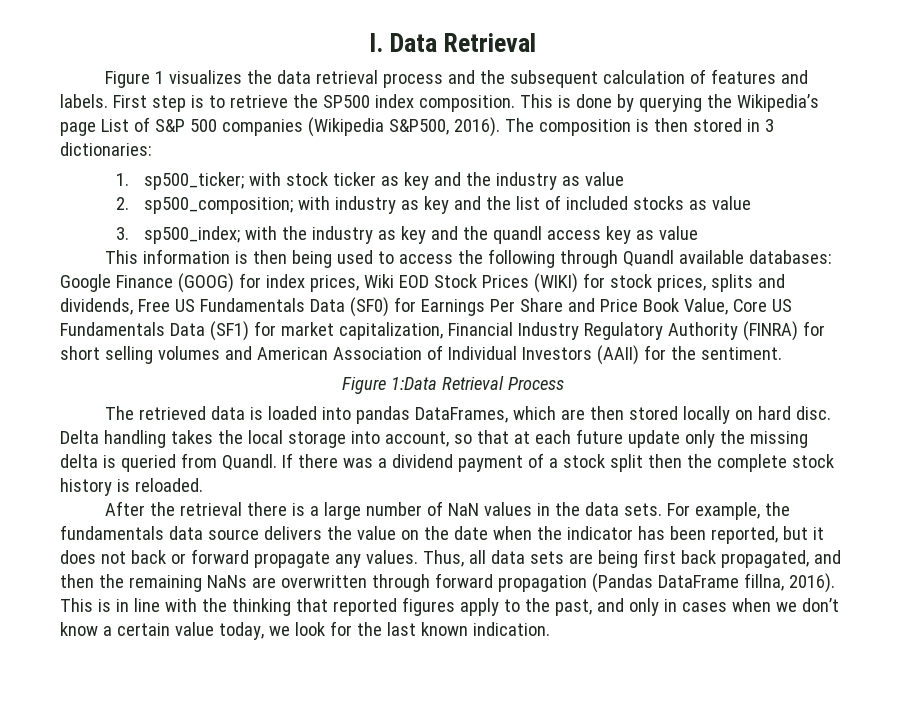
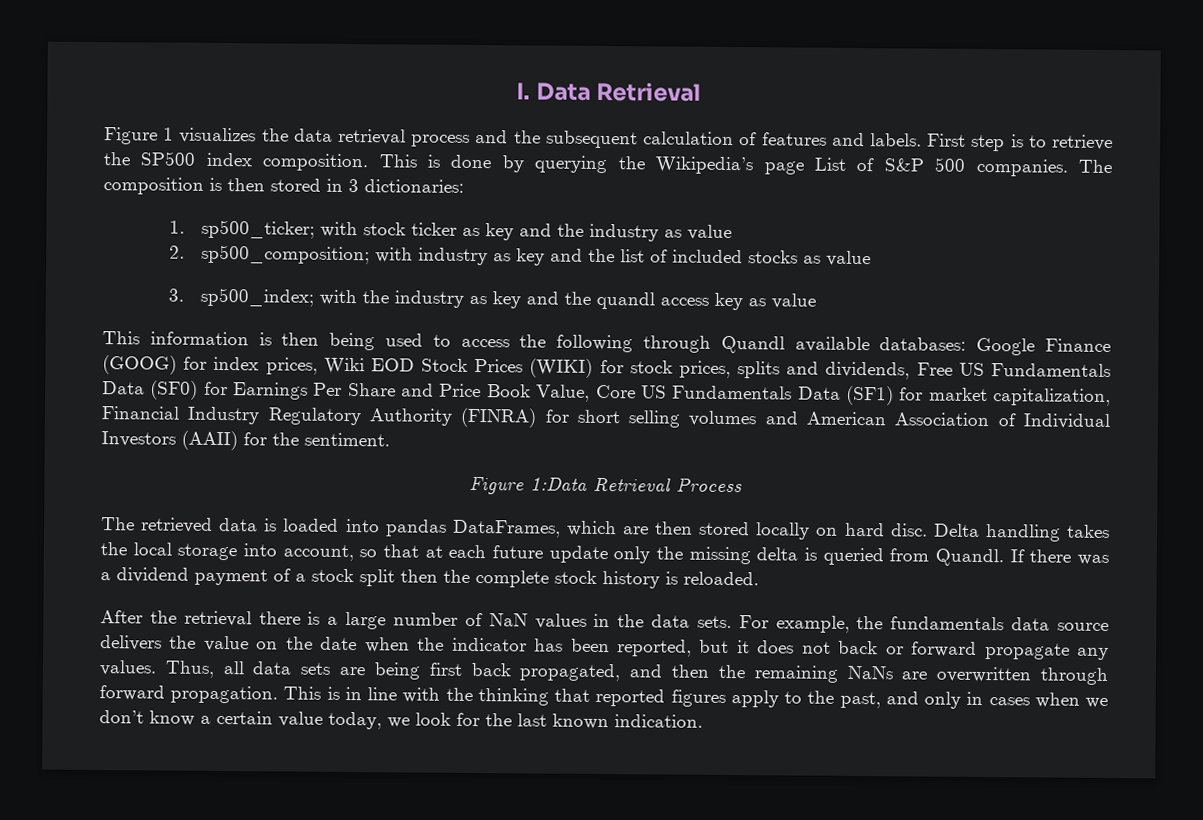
- This is done by querying the Wikipedia’s page List of S&P 500 companies (Wikipedia S&P500, 2016).
+ This is done by querying the Wikipedia’s page List of S&P 500 companies.
- Thus, all data sets are being first back propagated, and then the remaining NaNs are overwritten through forward propagation (Pandas DataFrame fillna, 2016).
+ Thus, all data sets are being first back propagated, and then the remaining NaNs are overwritten through forward propagation.

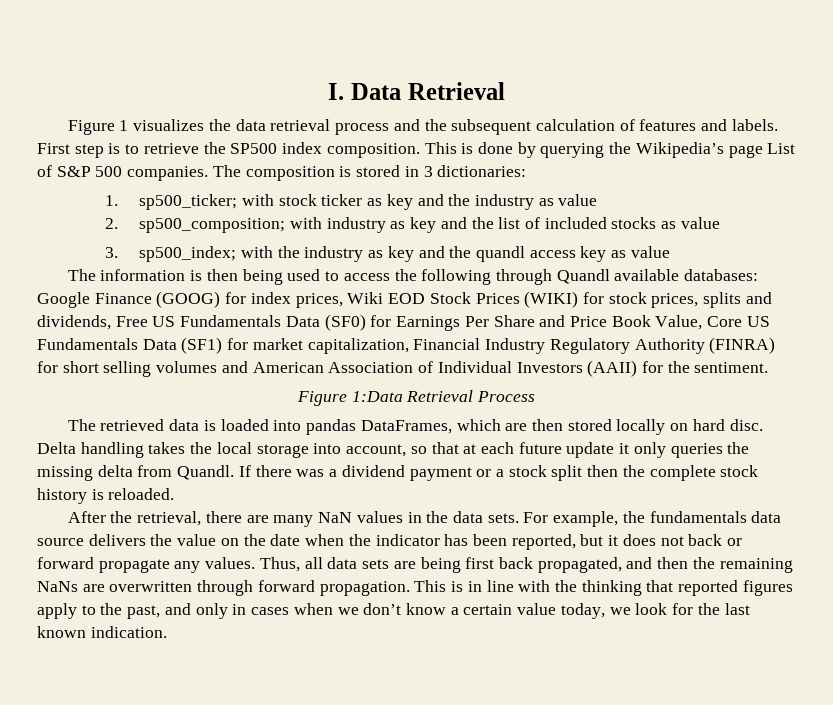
- The composition is then stored in 3 dictionaries:
+ The composition is stored in 3 dictionaries:
- This information is then being used to access the following through Quandl available databases:
+ The information is then being used to access the following through Quandl available databases:
- Delta handling takes the local storage into account, so that at each future update only the missing delta is queried from Quandl.
+ Delta handling takes the local storage into account, so that at each future update it only queries the missing delta from Quandl.
- If there was a dividend payment of a stock split then the complete stock history is reloaded.
+ If there was a dividend payment or a stock split then the complete stock history is reloaded.
- After the retrieval there is a large number of NaN values in the data sets.
+ After the retrieval, there are many NaN values in the data sets.

